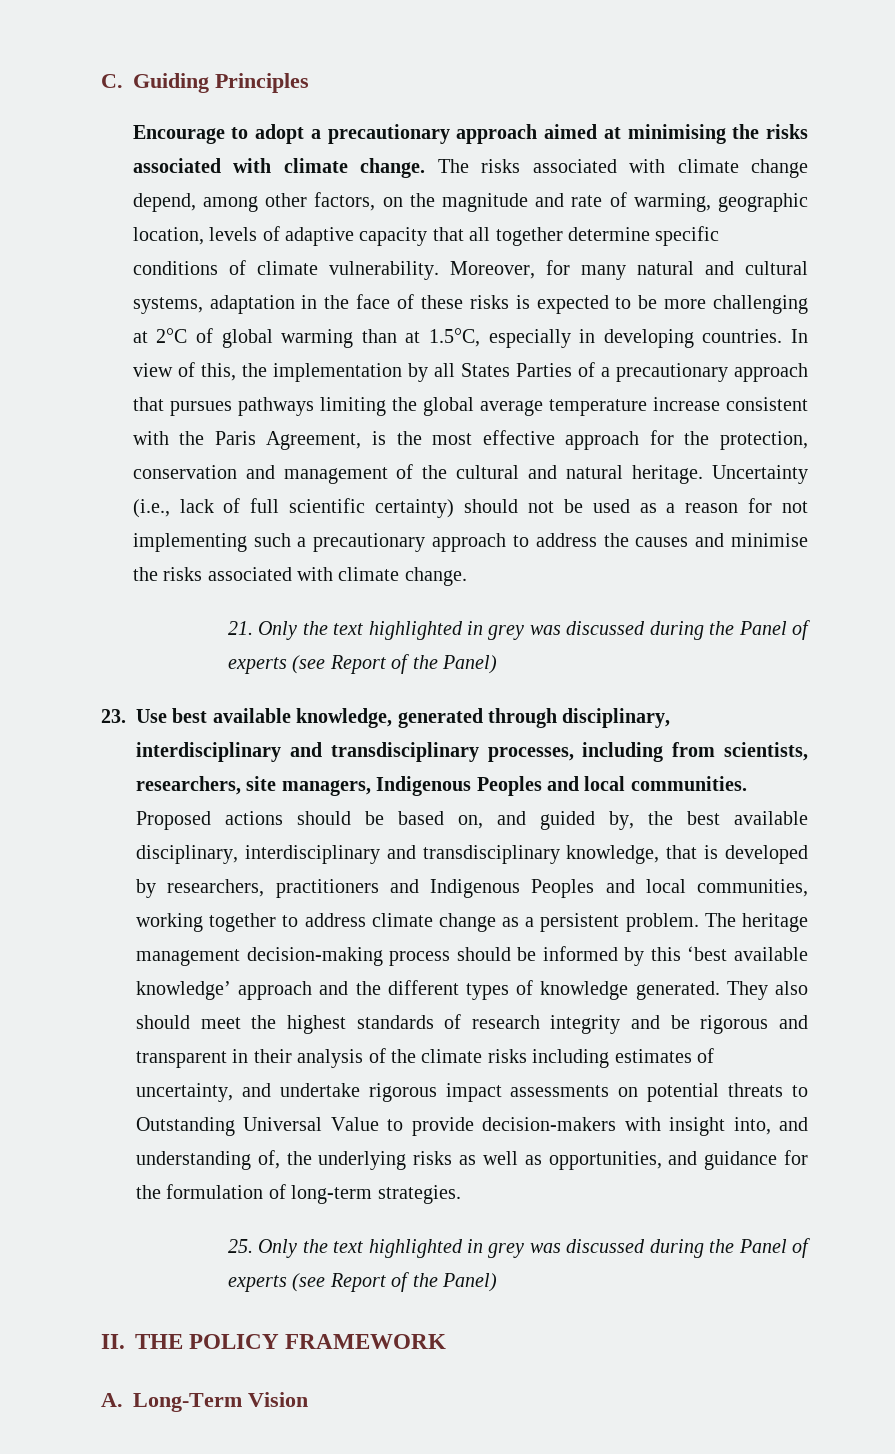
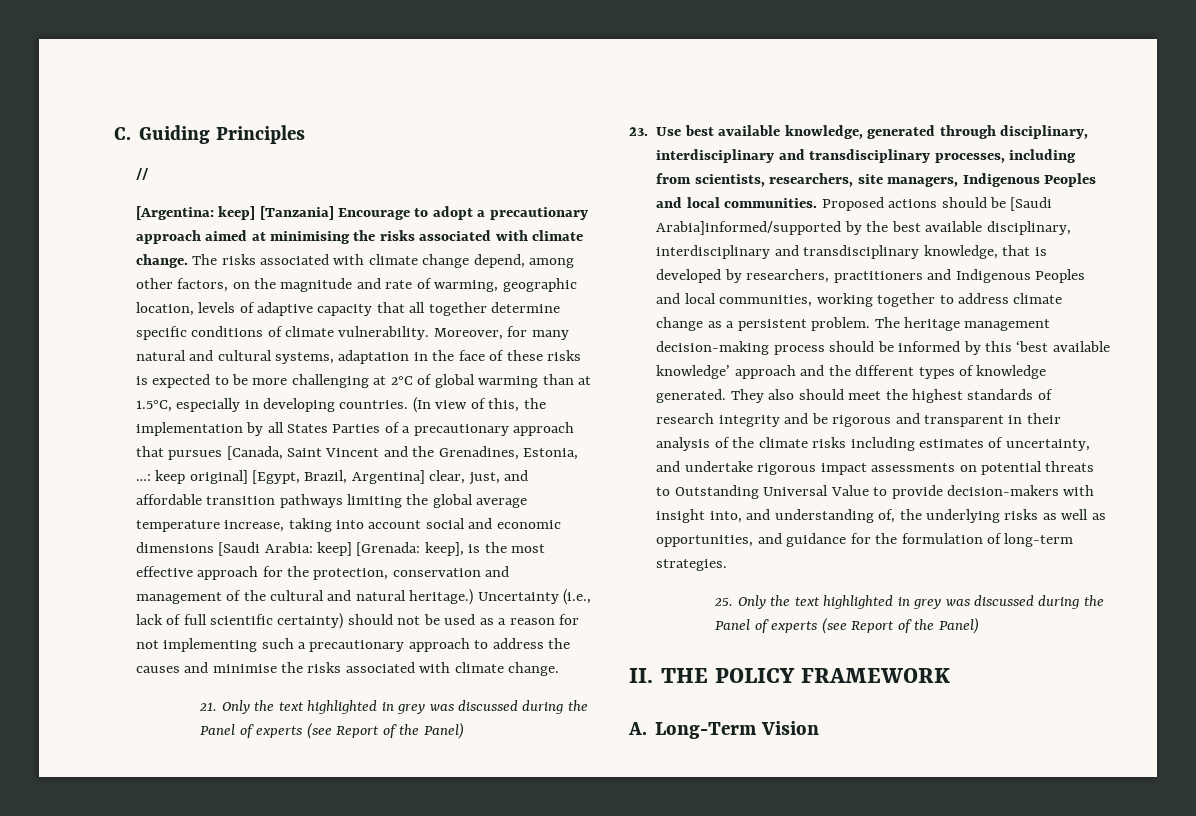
  C. Guiding Principles
- Encourage to adopt a precautionary approach aimed at minimising the risks associated with climate change.
+ //
+ [Argentina: keep] [Tanzania] Encourage to adopt a precautionary approach aimed at minimising the risks associated with climate change.
- In view of this, the implementation by all States Parties of a precautionary approach that pursues pathways limiting the global average temperature increase consistent with the Paris Agreement, is the most effective approach for the protection, conservation and management of the cultural and natural heritage.
+ (In view of this, the implementation by all States Parties of a precautionary approach that pursues [Canada, Saint Vincent and the Grenadines, Estonia, …: keep original] [Egypt, Brazil, Argentina] clear, just, and affordable transition pathways limiting the global average temperature increase, taking into account social and economic dimensions [Saudi Arabia: keep] [Grenada: keep], is the most effective approach for the protection, conservation and management of the cultural and natural heritage.)
- Proposed actions should be based on, and guided by, the best available disciplinary, interdisciplinary and transdisciplinary knowledge, that is developed by researchers, practitioners and Indigenous Peoples and local communities, working together to address climate change as a persistent problem.
+ Proposed actions should be [Saudi Arabia]informed/supported by the best available disciplinary, interdisciplinary and transdisciplinary knowledge, that is developed by researchers, practitioners and Indigenous Peoples and local communities, working together to address climate change as a persistent problem.

